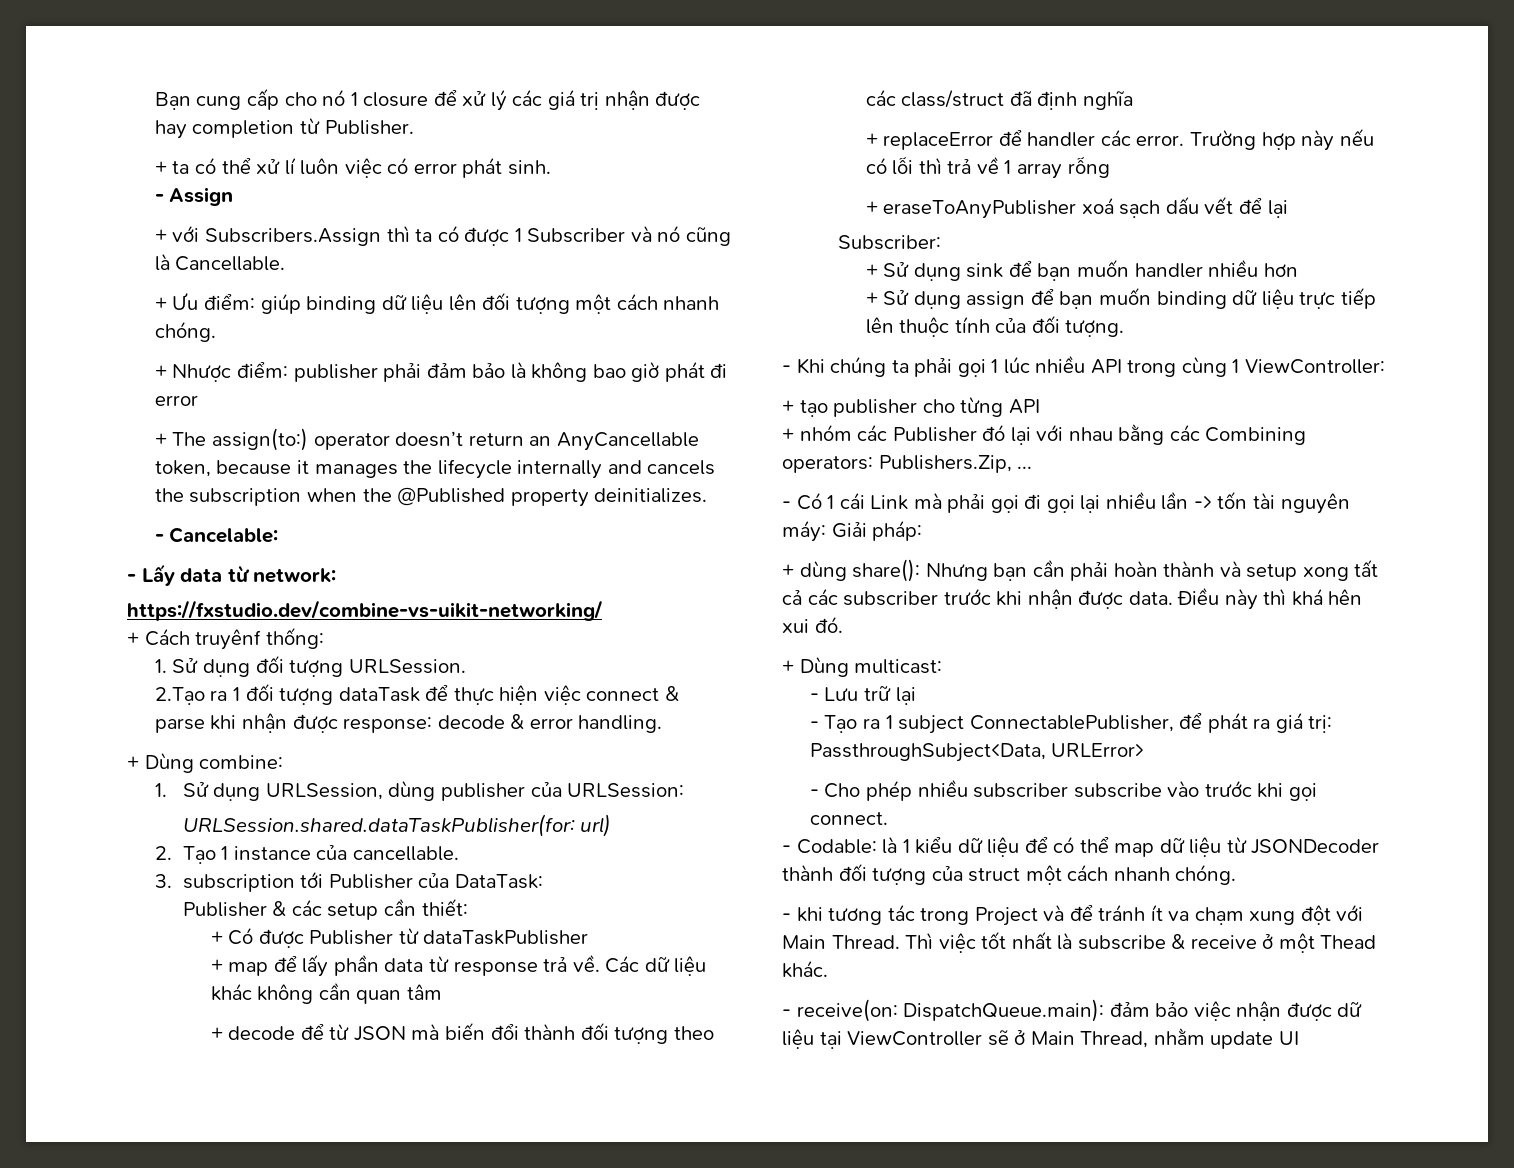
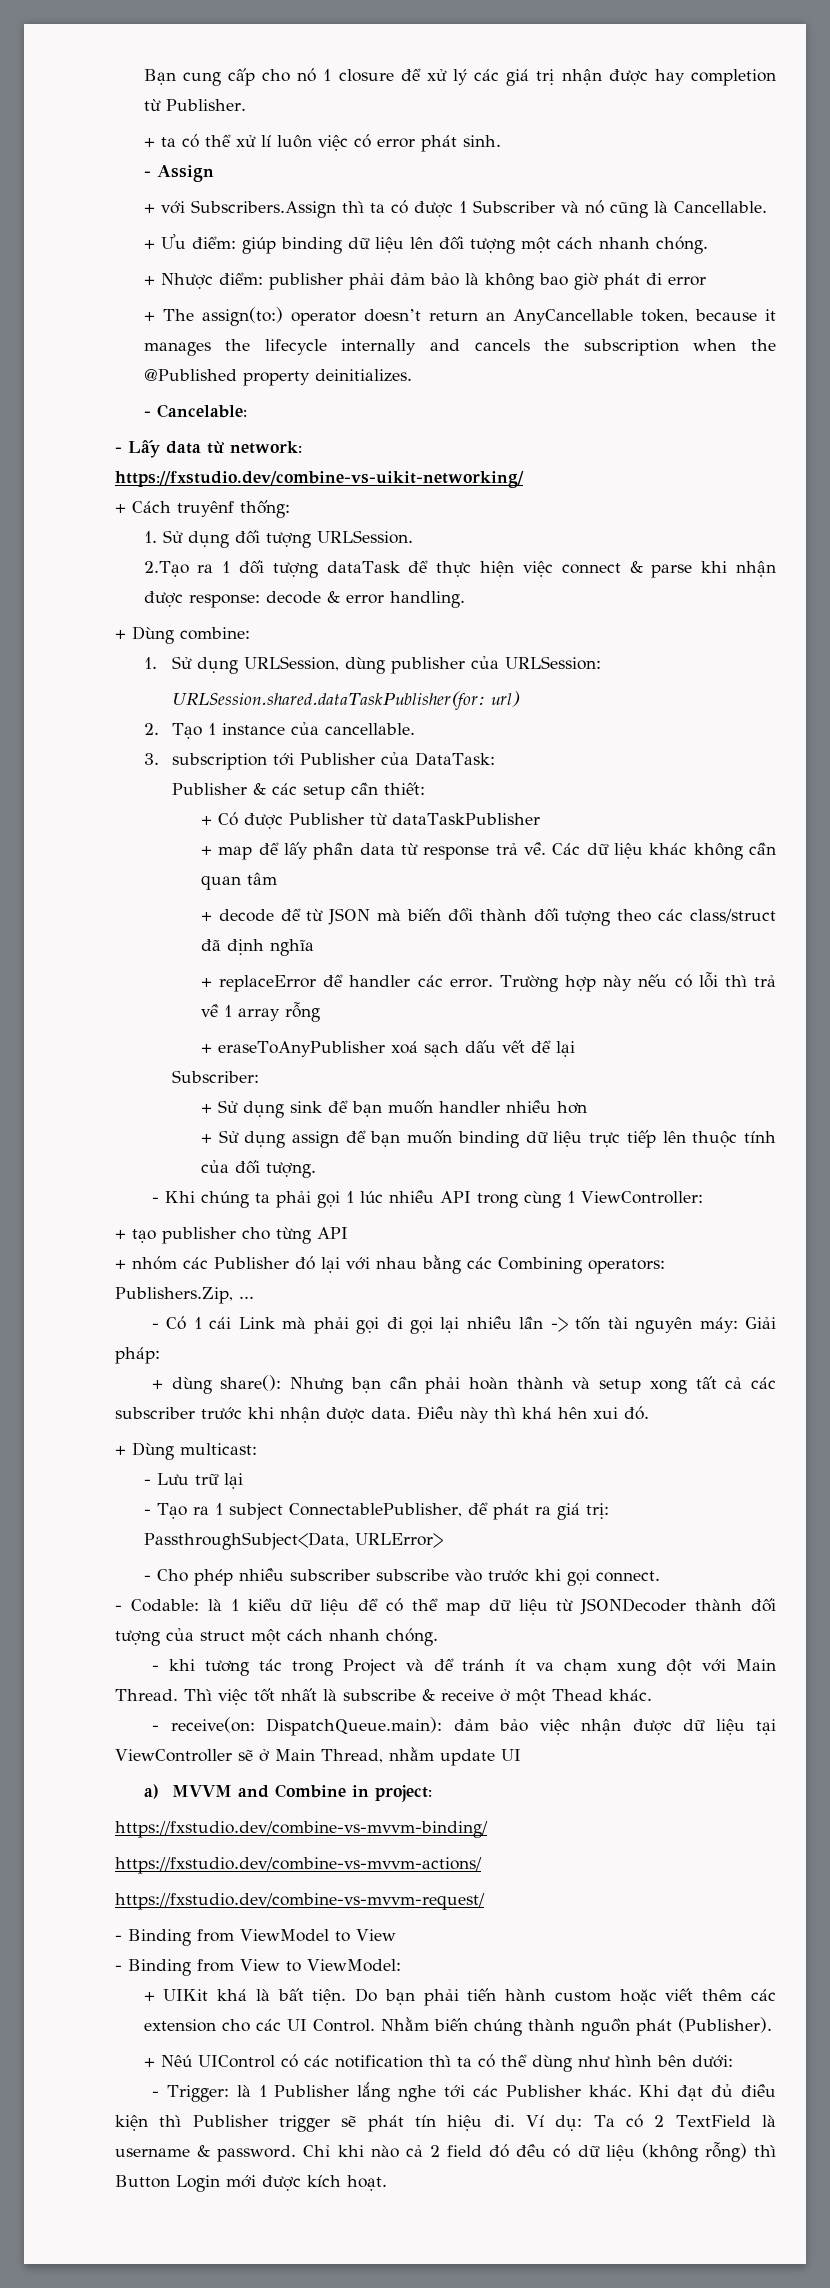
+ a) MVVM and Combine in project:
+ https://fxstudio.dev/combine-vs-mvvm-binding/
+ https://fxstudio.dev/combine-vs-mvvm-actions/
+ https://fxstudio.dev/combine-vs-mvvm-request/
+ - Binding from ViewModel to View
+ - Binding from View to ViewModel:
+ + UIKit khá là bất tiện. Do bạn phải tiến hành custom hoặc viết thêm các extension cho các UI Control. Nhằm biến chúng thành nguồn phát (Publisher).
+ + Nêú UIControl có các notification thì ta có thể dùng như hình bên dưới:
+ - Trigger: là 1 Publisher lắng nghe tới các Publisher khác. Khi đạt đủ điều kiện thì Publisher trigger sẽ phát tín hiệu đi. Ví dụ: Ta có 2 TextField là username & password. Chỉ khi nào cả 2 field đó đều có dữ liệu (không rỗng) thì Button Login mới được kích hoạt.

